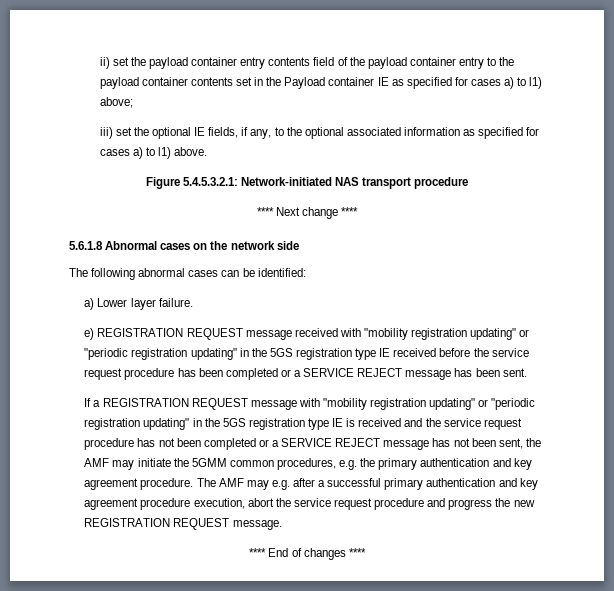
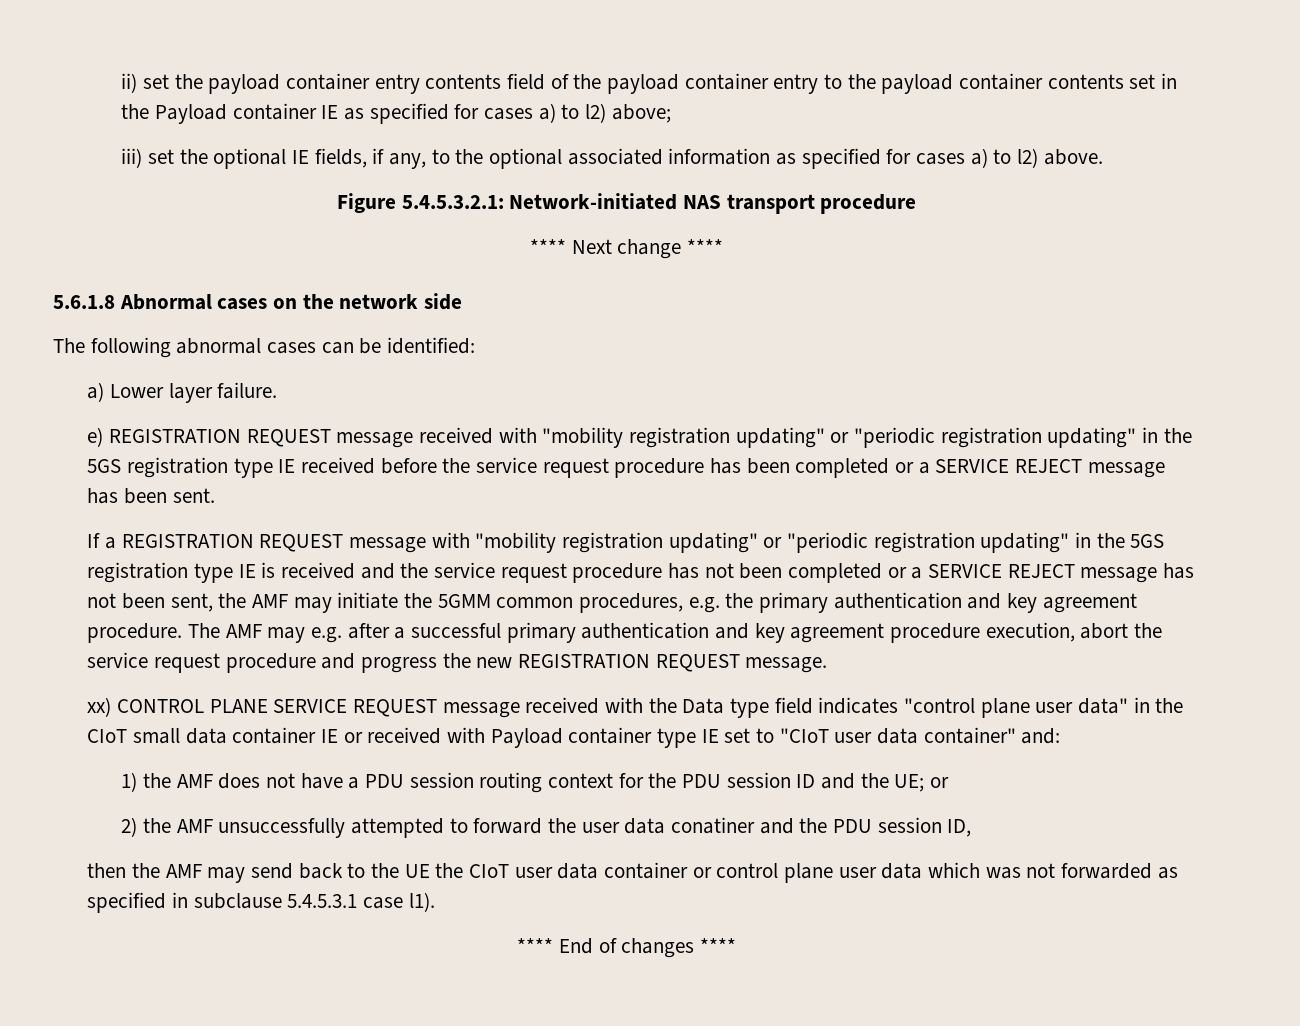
- ii) set the payload container entry contents field of the payload container entry to the payload container contents set in the Payload container IE as specified for cases a) to l1) above;
+ ii) set the payload container entry contents field of the payload container entry to the payload container contents set in the Payload container IE as specified for cases a) to l2) above;
- iii) set the optional IE fields, if any, to the optional associated information as specified for cases a) to l1) above.
+ iii) set the optional IE fields, if any, to the optional associated information as specified for cases a) to l2) above.
+ xx) CONTROL PLANE SERVICE REQUEST message received with the Data type field indicates "control plane user data" in the CIoT small data container IE or received with Payload container type IE set to "CIoT user data container" and:
+ 1) the AMF does not have a PDU session routing context for the PDU session ID and the UE; or
+ 2) the AMF unsuccessfully attempted to forward the user data conatiner and the PDU session ID,
+ then the AMF may send back to the UE the CIoT user data container or control plane user data which was not forwarded as specified in subclause 5.4.5.3.1 case l1).

